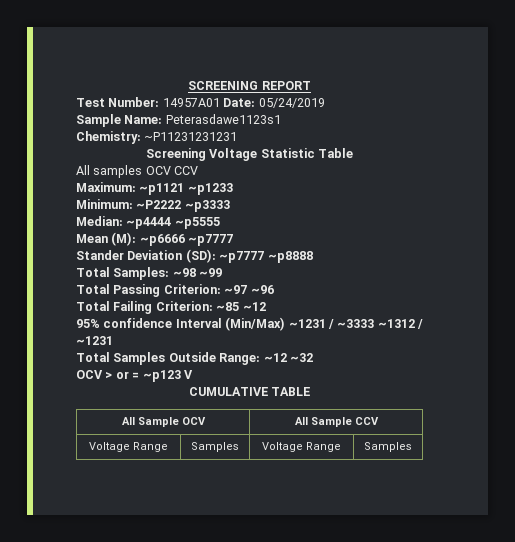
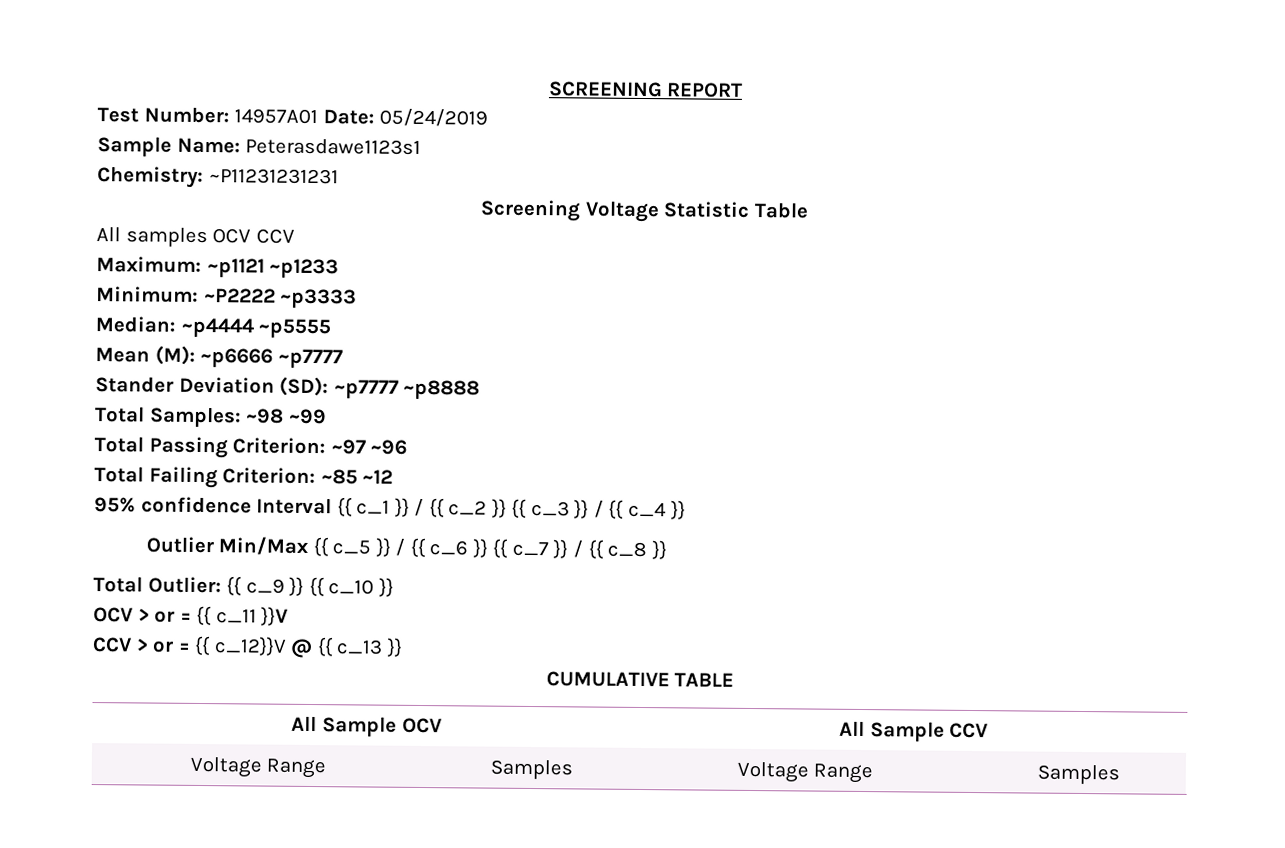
- 95% confidence Interval (Min/Max) ~1231 / ~3333 ~1312 / ~1231
- Total Samples Outside Range: ~12 ~32
- OCV > or = ~p123 V
+ 95% confidence Interval {{ c_1 }} / {{ c_2 }} {{ c_3 }} / {{ c_4 }}
+ Outlier Min/Max {{ c_5 }} / {{ c_6 }} {{ c_7 }} / {{ c_8 }}
+ Total Outlier: {{ c_9 }} {{ c_10 }}
+ OCV > or = {{ c_11 }}V
+ CCV > or = {{ c_12}}V @ {{ c_13 }}

